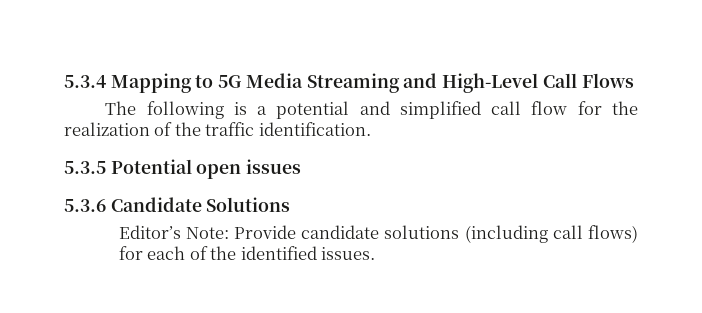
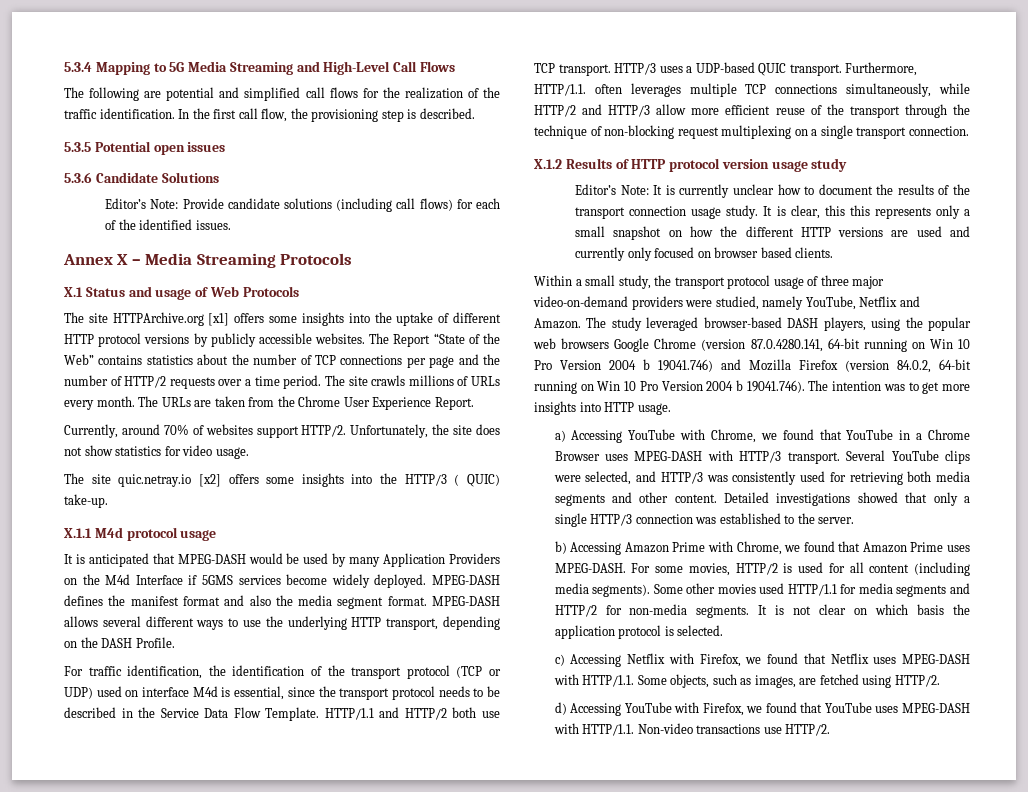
- The following is a potential and simplified call flow for the realization of the traffic identification.
+ The following are potential and simplified call flows for the realization of the traffic identification. In the first call flow, the provisioning step is described.
+ Annex X – Media Streaming Protocols
+ X.1 Status and usage of Web Protocols
+ The site HTTPArchive.org [x1] offers some insights into the uptake of different HTTP protocol versions by publicly accessible websites. The Report “State of the Web” contains statistics about the number of TCP connections per page and the number of HTTP/2 requests over a time period. The site crawls millions of URLs every month. The URLs are taken from the Chrome User Experience Report.
+ Currently, around 70% of websites support HTTP/2. Unfortunately, the site does not show statistics for video usage.
+ The site quic.netray.io [x2] offers some insights into the HTTP/3 ( QUIC) take-up.
+ X.1.1 M4d protocol usage
+ It is anticipated that MPEG-DASH would be used by many Application Providers on the M4d Interface if 5GMS services become widely deployed. MPEG-DASH defines the manifest format and also the media segment format. MPEG-DASH allows several different ways to use the underlying HTTP transport, depending on the DASH Profile.
+ For traffic identification, the identification of the transport protocol (TCP or UDP) used on interface M4d is essential, since the transport protocol needs to be described in the Service Data Flow Template. HTTP/1.1 and HTTP/2 both use TCP transport. HTTP/3 uses a UDP-based QUIC transport. Furthermore, HTTP/1.1. often leverages multiple TCP connections simultaneously, while HTTP/2 and HTTP/3 allow more efficient reuse of the transport through the technique of non-blocking request multiplexing on a single transport connection.
+ X.1.2 Results of HTTP protocol version usage study
+ Editor’s Note: It is currently unclear how to document the results of the transport connection usage study. It is clear, this this represents only a small snapshot on how the different HTTP versions are used and currently only focused on browser based clients.
+ Within a small study, the transport protocol usage of three major video-on-demand providers were studied, namely YouTube, Netflix and Amazon. The study leveraged browser-based DASH players, using the popular web browsers Google Chrome (version 87.0.4280.141, 64-bit running on Win 10 Pro Version 2004 b 19041.746) and Mozilla Firefox (version 84.0.2, 64-bit running on Win 10 Pro Version 2004 b 19041.746). The intention was to get more insights into HTTP usage.
+ a) Accessing YouTube with Chrome, we found that YouTube in a Chrome Browser uses MPEG-DASH with HTTP/3 transport. Several YouTube clips were selected, and HTTP/3 was consistently used for retrieving both media segments and other content. Detailed investigations showed that only a single HTTP/3 connection was established to the server.
+ b) Accessing Amazon Prime with Chrome, we found that Amazon Prime uses MPEG-DASH. For some movies, HTTP/2 is used for all content (including media segments). Some other movies used HTTP/1.1 for media segments and HTTP/2 for non-media segments. It is not clear on which basis the application protocol is selected.
+ c) Accessing Netflix with Firefox, we found that Netflix uses MPEG-DASH with HTTP/1.1. Some objects, such as images, are fetched using HTTP/2.
+ d) Accessing YouTube with Firefox, we found that YouTube uses MPEG-DASH with HTTP/1.1. Non-video transactions use HTTP/2.

